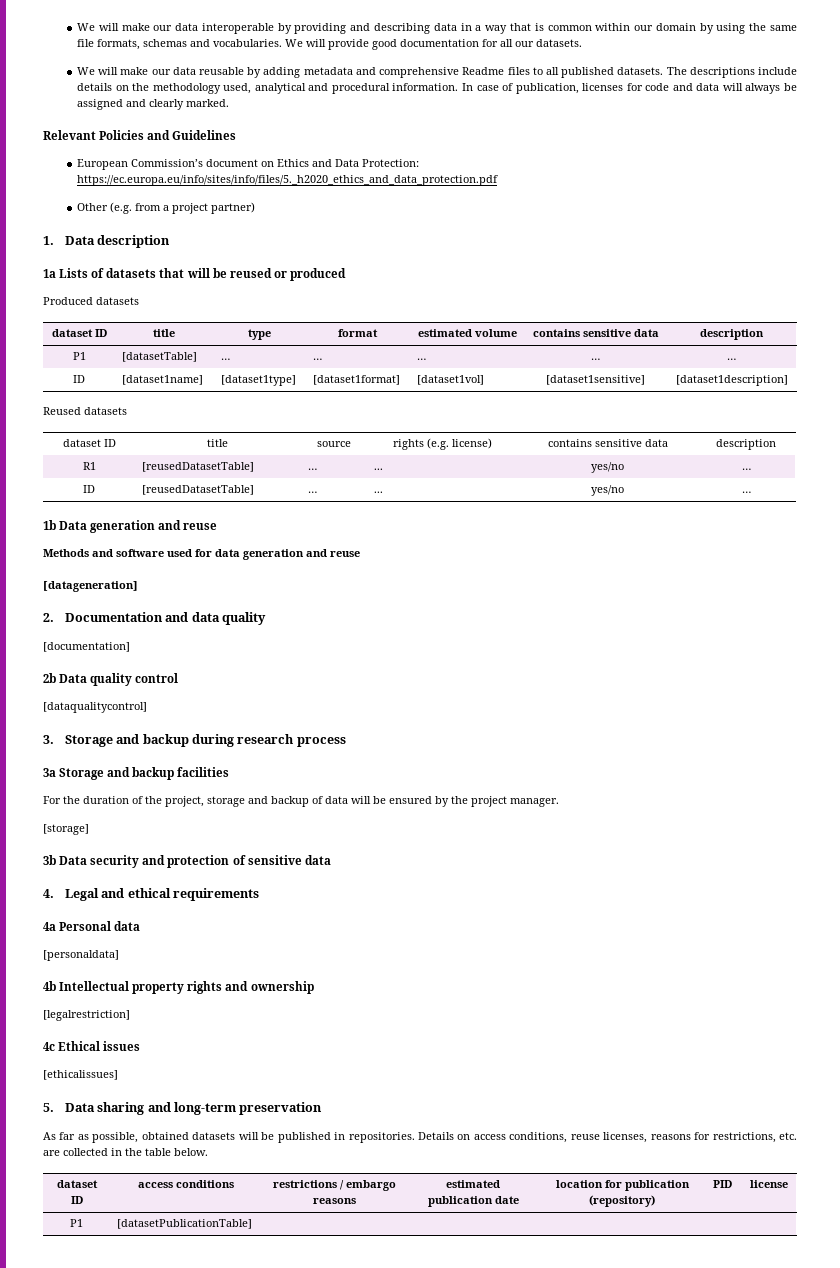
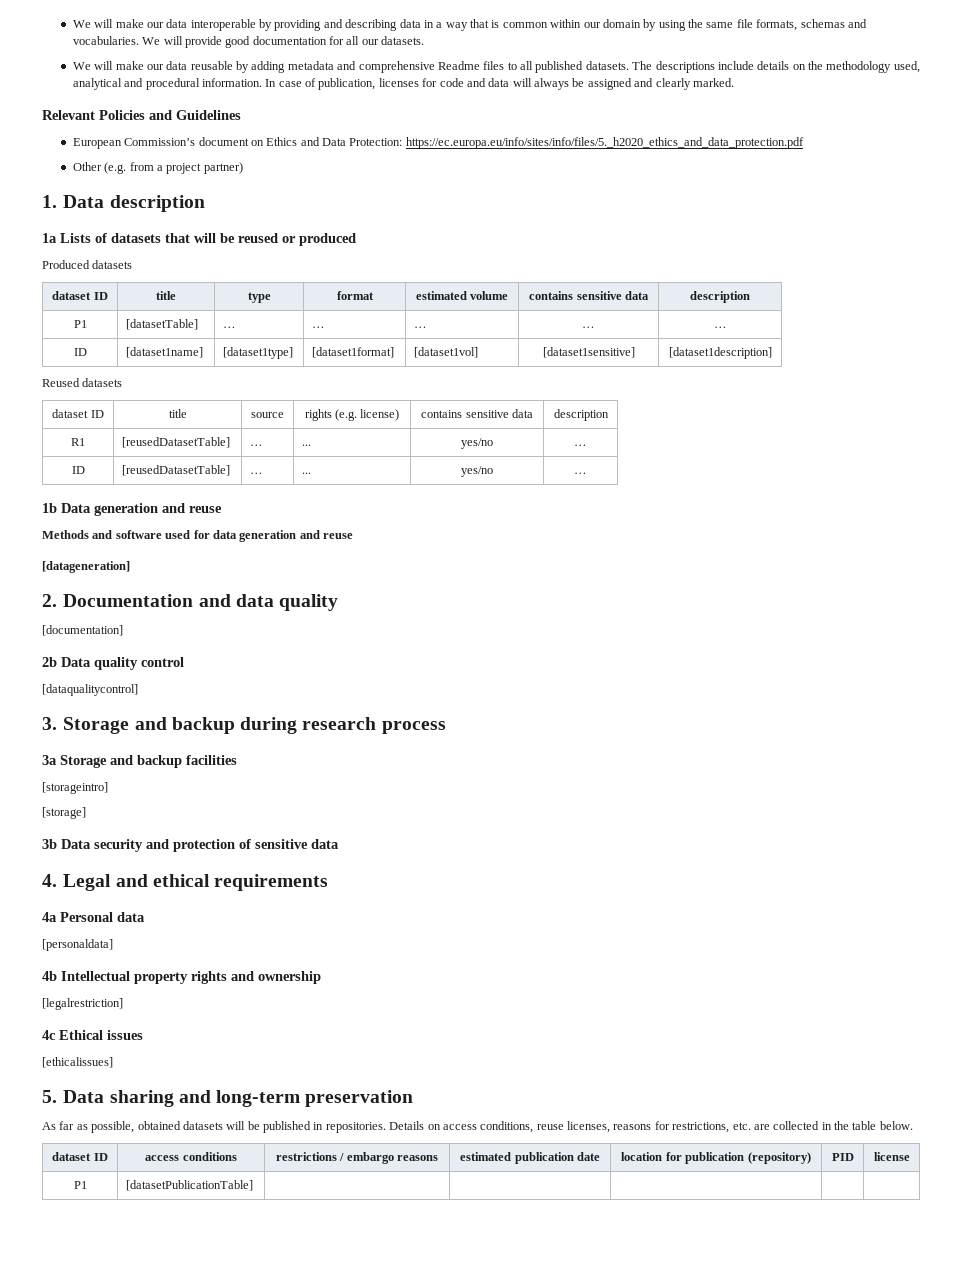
- For the duration of the project, storage and backup of data will be ensured by the project manager.
+ [storageintro]

